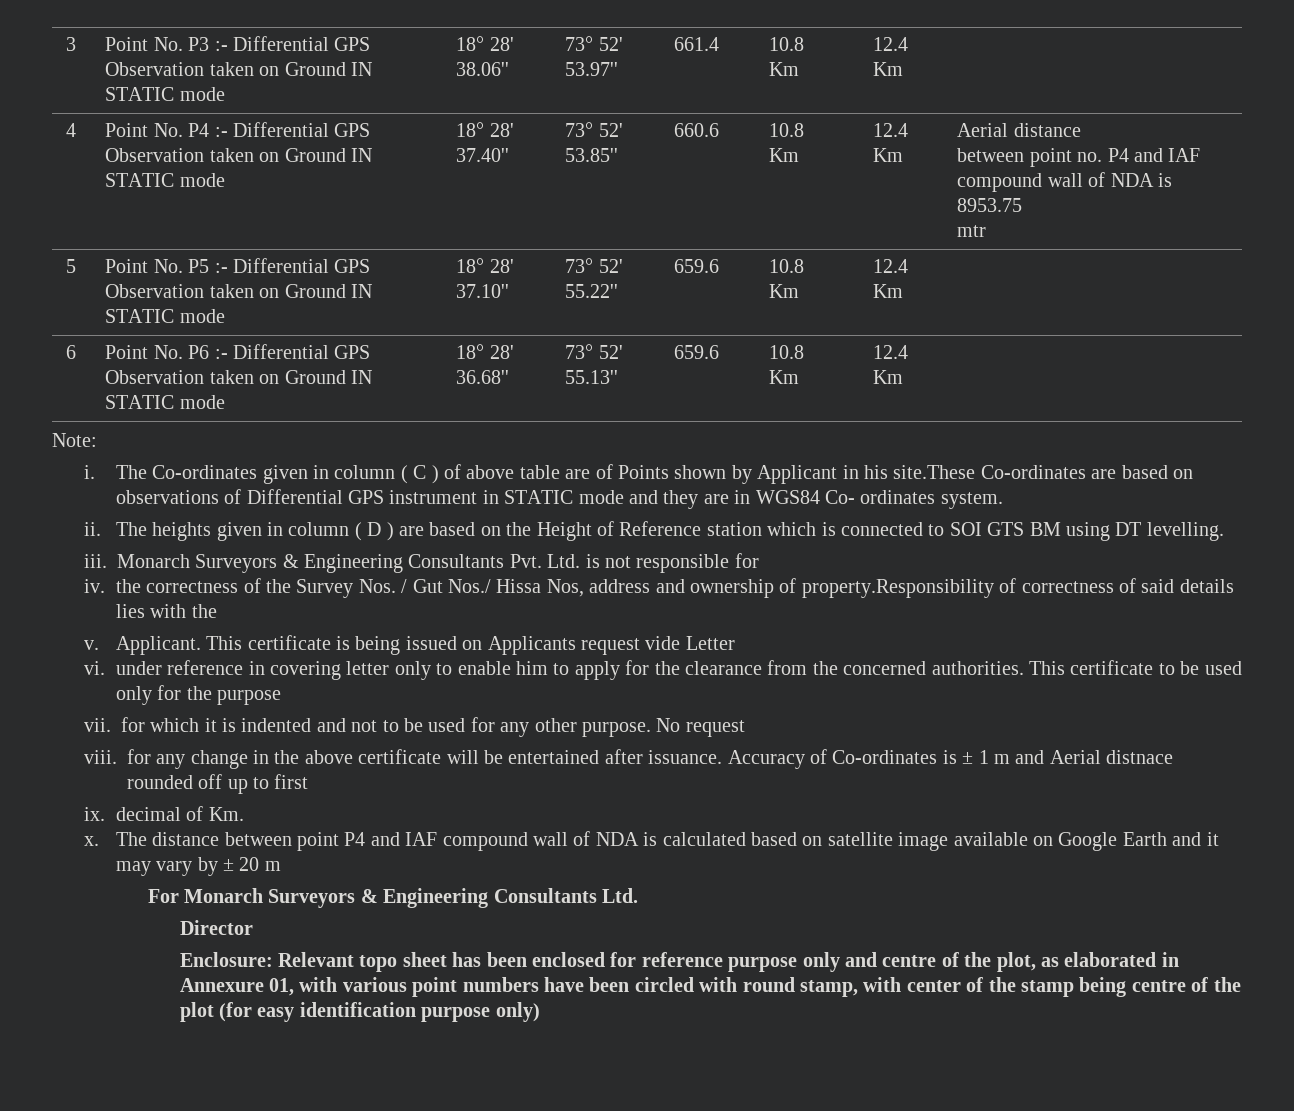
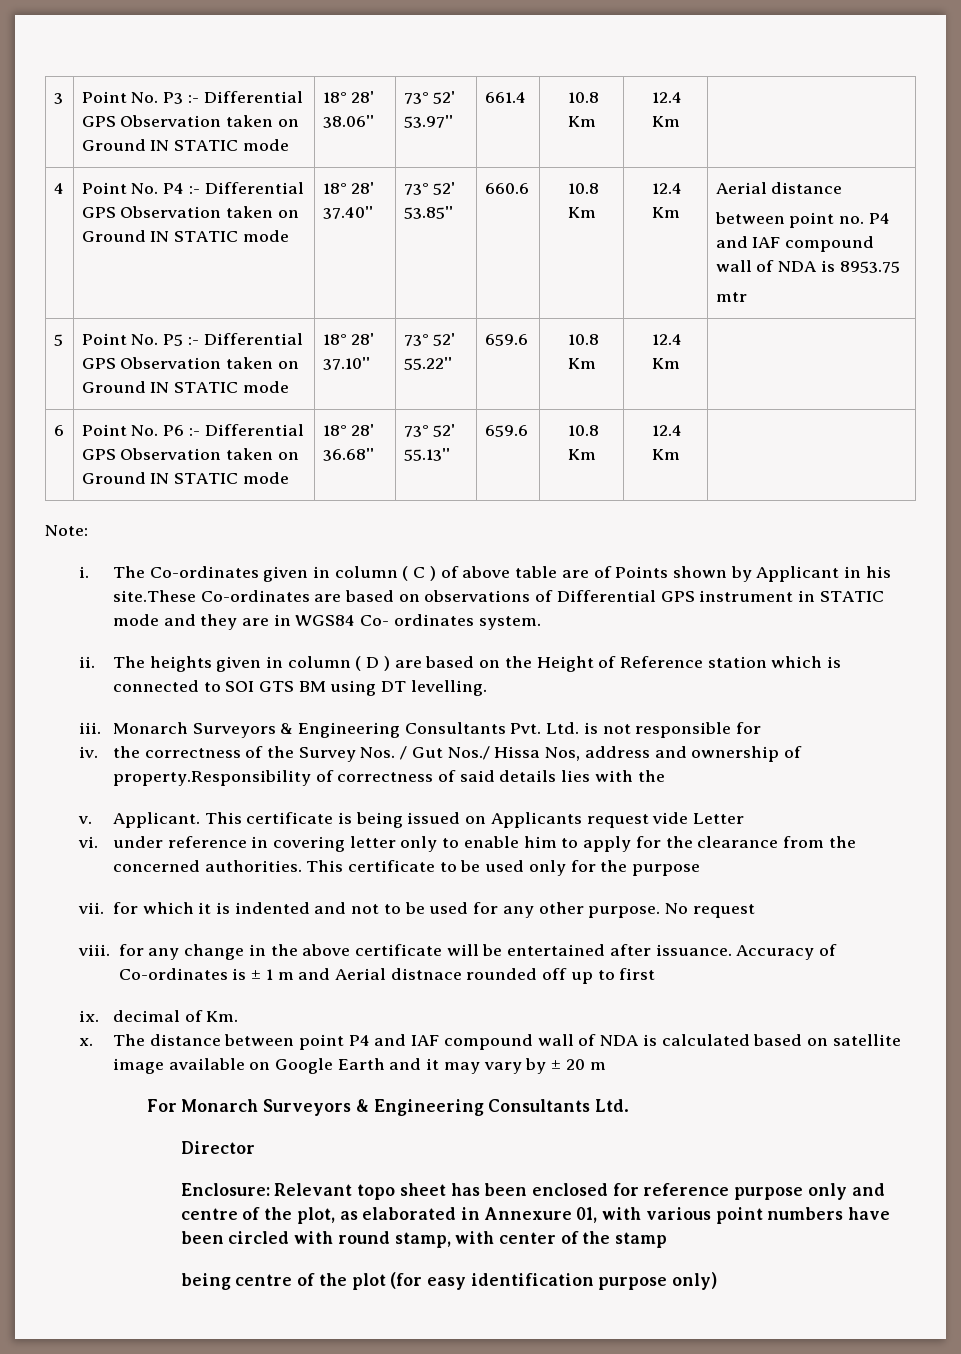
- Enclosure: Relevant topo sheet has been enclosed for reference purpose only and centre of the plot, as elaborated in Annexure 01, with various point numbers have been circled with round stamp, with center of the stamp being centre of the plot (for easy identification purpose only)
+ Enclosure: Relevant topo sheet has been enclosed for reference purpose only and centre of the plot, as elaborated in Annexure 01, with various point numbers have been circled with round stamp, with center of the stamp
+ being centre of the plot (for easy identification purpose only)

